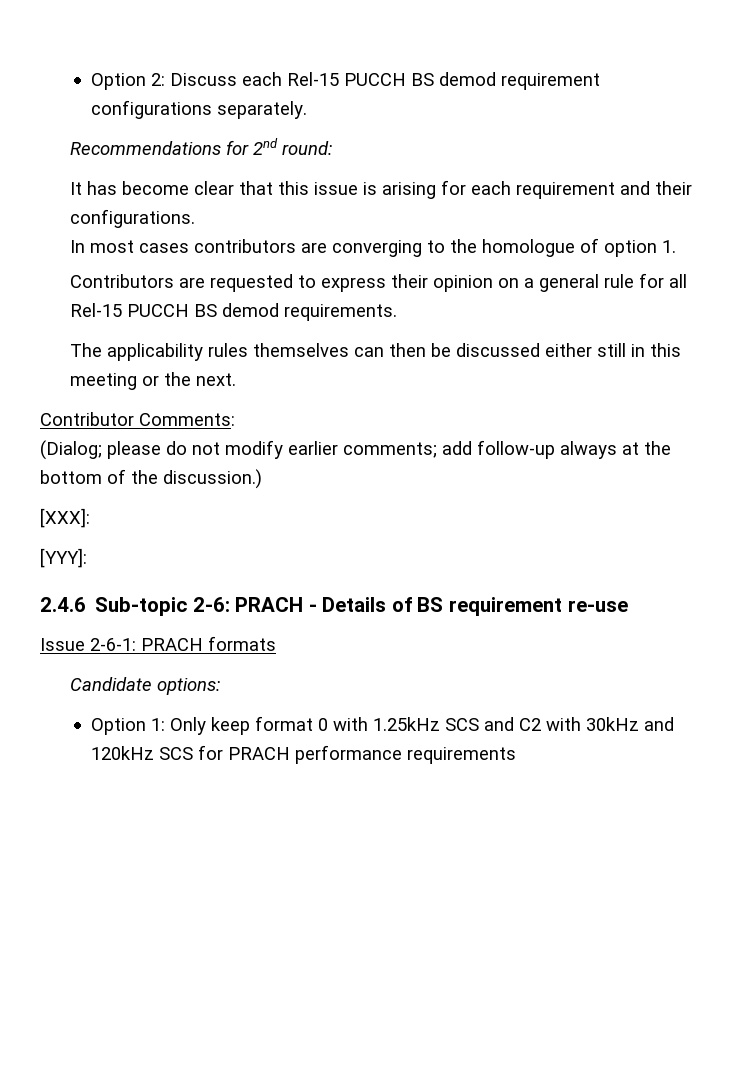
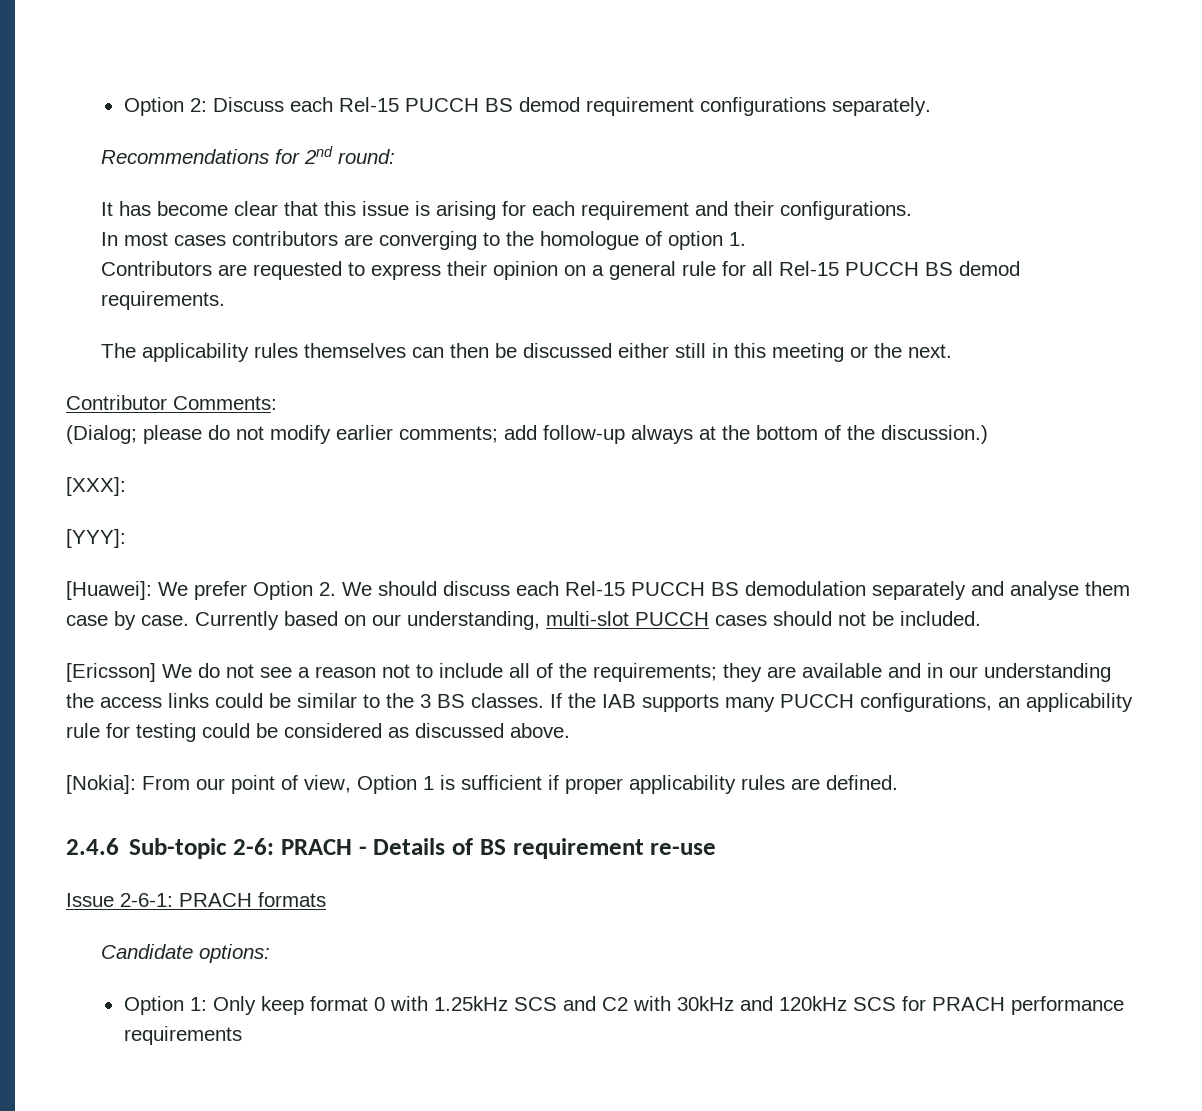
+ [Huawei]: We prefer Option 2. We should discuss each Rel-15 PUCCH BS demodulation separately and analyse them case by case. Currently based on our understanding, multi-slot PUCCH cases should not be included.
+ [Ericsson] We do not see a reason not to include all of the requirements; they are available and in our understanding the access links could be similar to the 3 BS classes. If the IAB supports many PUCCH configurations, an applicability rule for testing could be considered as discussed above.
+ [Nokia]: From our point of view, Option 1 is sufficient if proper applicability rules are defined.

